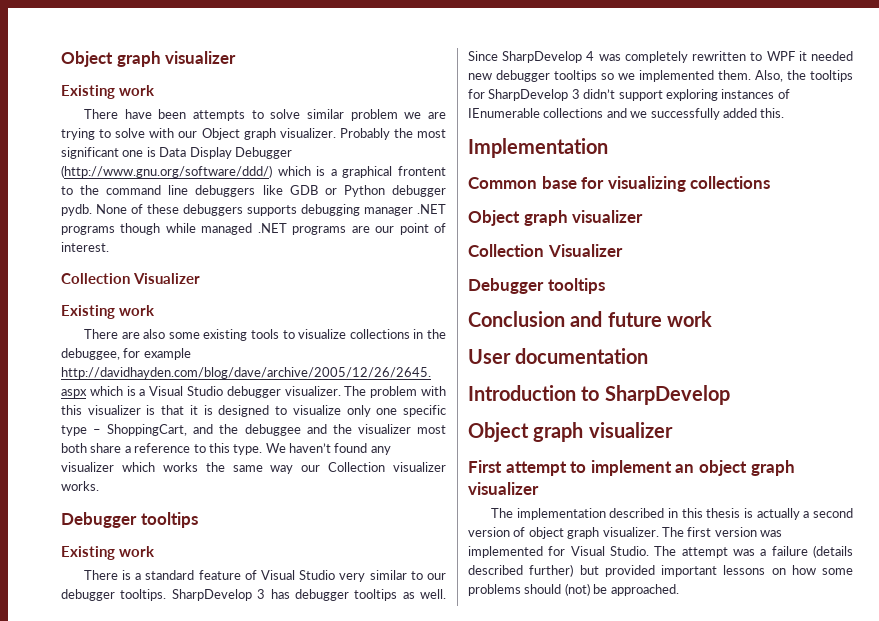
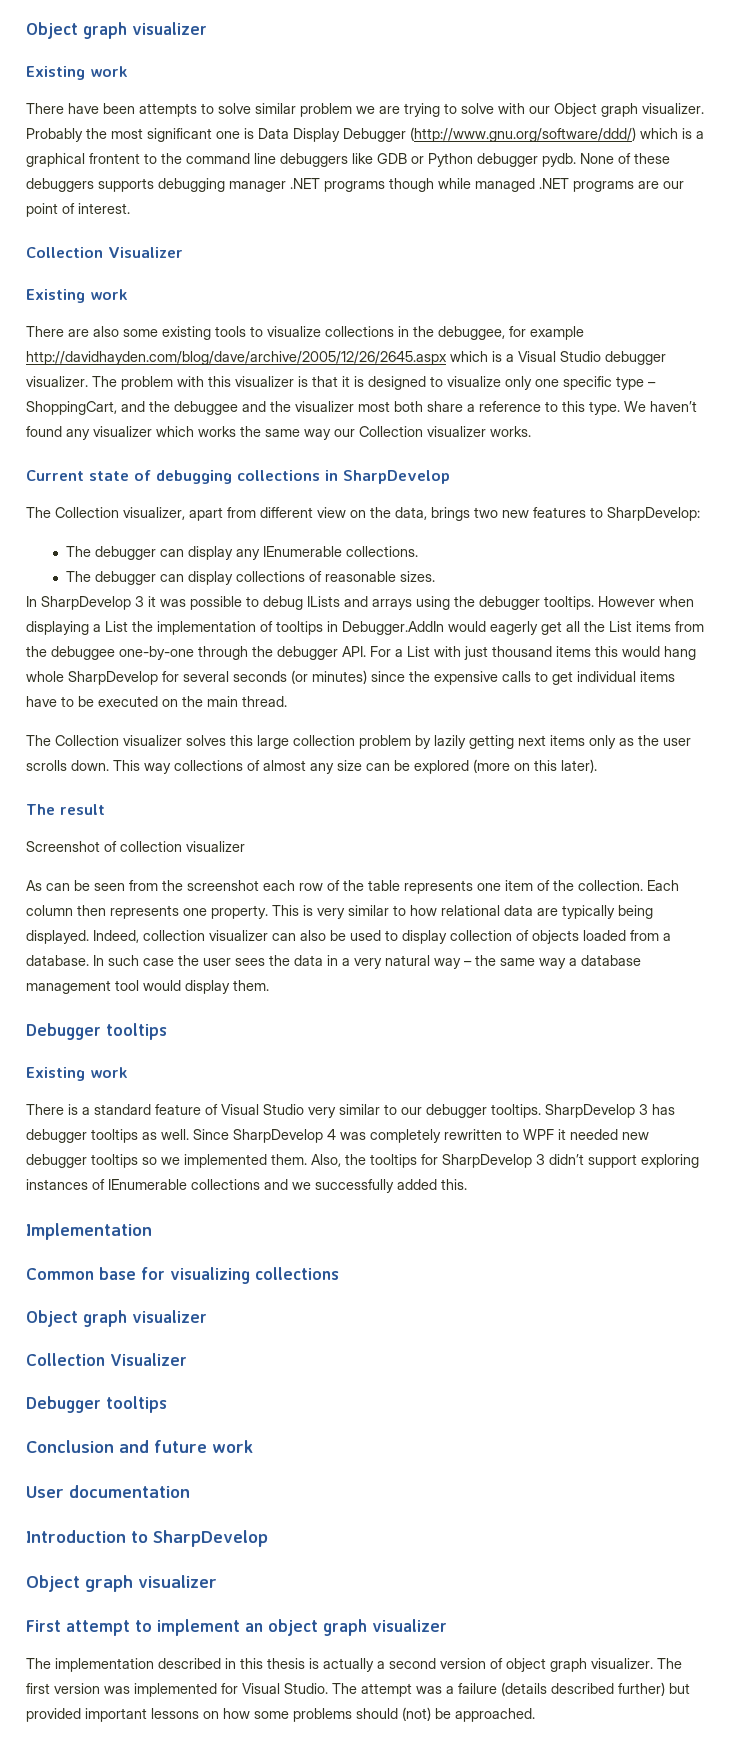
+ Current state of debugging collections in SharpDevelop
+ The Collection visualizer, apart from different view on the data, brings two new features to SharpDevelop:
+ The debugger can display any IEnumerable collections.
+ The debugger can display collections of reasonable sizes.
+ In SharpDevelop 3 it was possible to debug ILists and arrays using the debugger tooltips. However when displaying a List the implementation of tooltips in Debugger.AddIn would eagerly get all the List items from the debuggee one-by-one through the debugger API. For a List with just thousand items this would hang whole SharpDevelop for several seconds (or minutes) since the expensive calls to get individual items have to be executed on the main thread.
+ The Collection visualizer solves this large collection problem by lazily getting next items only as the user scrolls down. This way collections of almost any size can be explored (more on this later).
+ The result
+ Screenshot of collection visualizer
+ As can be seen from the screenshot each row of the table represents one item of the collection. Each column then represents one property. This is very similar to how relational data are typically being displayed. Indeed, collection visualizer can also be used to display collection of objects loaded from a database. In such case the user sees the data in a very natural way – the same way a database management tool would display them.

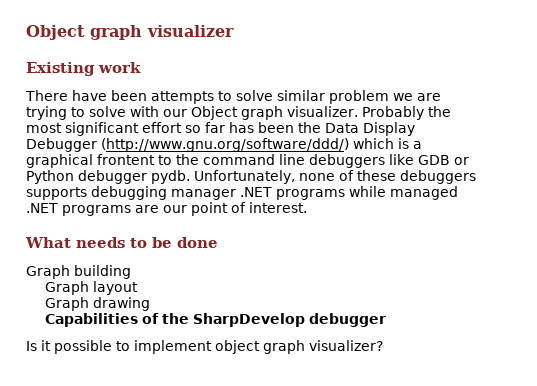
- Probably the most significant one is Data Display Debugger (http://www.gnu.org/software/ddd/) which is a graphical frontent to the command line debuggers like GDB or Python debugger pydb. None of these debuggers supports debugging manager .NET programs though while managed .NET programs are our point of interest.
- Collection Visualizer
- Existing work
- There are also some existing tools to visualize collections in the debuggee, for example http://davidhayden.com/blog/dave/archive/2005/12/26/2645.aspx which is a Visual Studio debugger visualizer. The problem with this visualizer is that it is designed to visualize only one specific type – ShoppingCart, and the debuggee and the visualizer most both share a reference to this type. We haven’t found any visualizer which works the same way our Collection visualizer works.
- Current state of debugging collections in SharpDevelop
- The Collection visualizer, apart from different view on the data, brings two new features to SharpDevelop:
- The debugger can display any IEnumerable collections.
- The debugger can display collections of reasonable sizes.
- In SharpDevelop 3 it was possible to debug ILists and arrays using the debugger tooltips. However when displaying a List the implementation of tooltips in Debugger.AddIn would eagerly get all the List items from the debuggee one-by-one through the debugger API. For a List with just thousand items this would hang whole SharpDevelop for several seconds (or minutes) since the expensive calls to get individual items have to be executed on the main thread.
- The Collection visualizer solves this large collection problem by lazily getting next items only as the user scrolls down. This way collections of almost any size can be explored (more on this later).
- The result
- Screenshot of collection visualizer
- As can be seen from the screenshot each row of the table represents one item of the collection. Each column then represents one property. This is very similar to how relational data are typically being displayed. Indeed, collection visualizer can also be used to display collection of objects loaded from a database. In such case the user sees the data in a very natural way – the same way a database management tool would display them.
- Debugger tooltips
- Existing work
- There is a standard feature of Visual Studio very similar to our debugger tooltips. SharpDevelop 3 has debugger tooltips as well. Since SharpDevelop 4 was completely rewritten to WPF it needed new debugger tooltips so we implemented them. Also, the tooltips for SharpDevelop 3 didn’t support exploring instances of IEnumerable collections and we successfully added this.
- Implementation
- Common base for visualizing collections
- Object graph visualizer
- Collection Visualizer
- Debugger tooltips
- Conclusion and future work
- User documentation
- Introduction to SharpDevelop
- Object graph visualizer
- First attempt to implement an object graph visualizer
- The implementation described in this thesis is actually a second version of object graph visualizer. The first version was implemented for Visual Studio. The attempt was a failure (details described further) but provided important lessons on how some problems should (not) be approached.
+ Probably the most significant effort so far has been the Data Display Debugger (http://www.gnu.org/software/ddd/) which is a graphical frontent to the command line debuggers like GDB or Python debugger pydb. Unfortunately, none of these debuggers supports debugging manager .NET programs while managed .NET programs are our point of interest.
+ What needs to be done
+ Graph building
+ Graph layout
+ Graph drawing
+ Capabilities of the SharpDevelop debugger
+ Is it possible to implement object graph visualizer?

